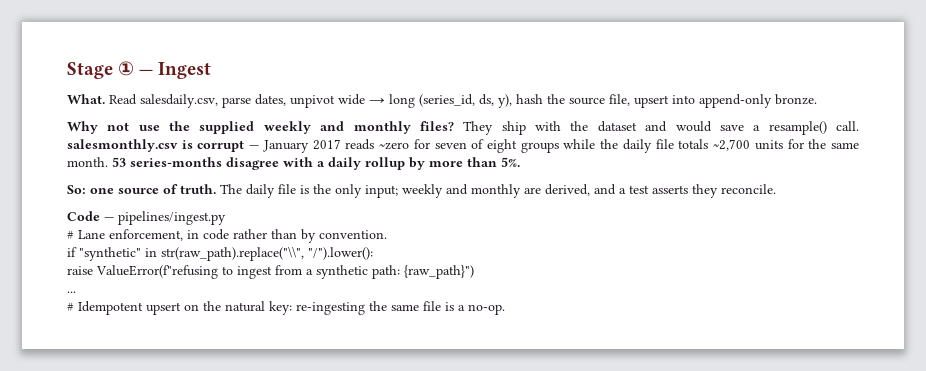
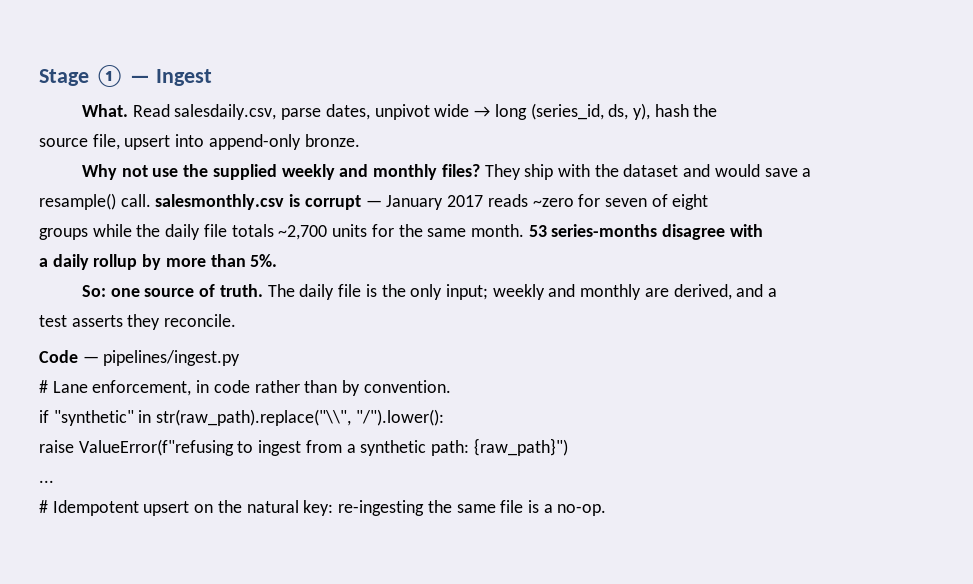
- Read salesdaily.csv, parse dates, unpivot wide → long (series_id, ds, y), hash the source file, upsert into append-only bronze.
+ Read salesdaily.csv, parse dates, unpivot wide → long (series_id, ds, y), hash the
+ source file, upsert into append-only bronze.
- They ship with the dataset and would save a resample() call. salesmonthly.csv is corrupt — January 2017 reads ~zero for seven of eight groups while the daily file totals ~2,700 units for the same month.
+ They ship with the dataset and would save a
+ resample() call. salesmonthly.csv is corrupt — January 2017 reads ~zero for seven of eight
+ groups while the daily file totals ~2,700 units for the same month.
- 53 series-months disagree with a daily rollup by more than 5%.
+ 53 series-months disagree with
+ a daily rollup by more than 5%.
- The daily file is the only input; weekly and monthly are derived, and a test asserts they reconcile.
+ The daily file is the only input; weekly and monthly are derived, and a
+ test asserts they reconcile.

